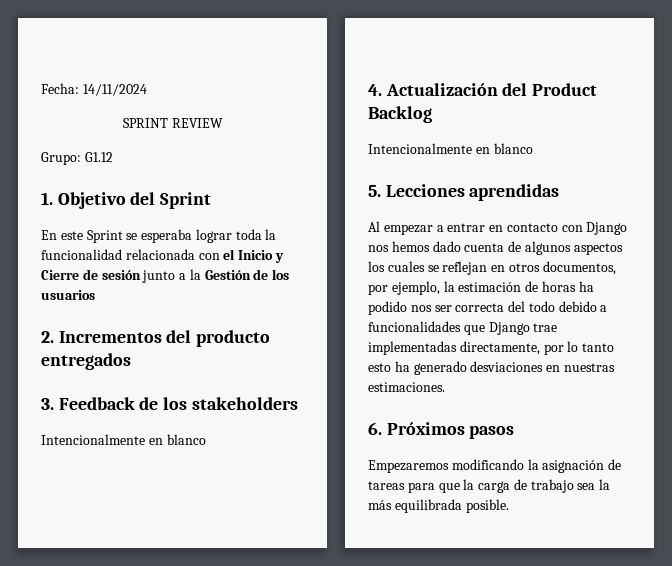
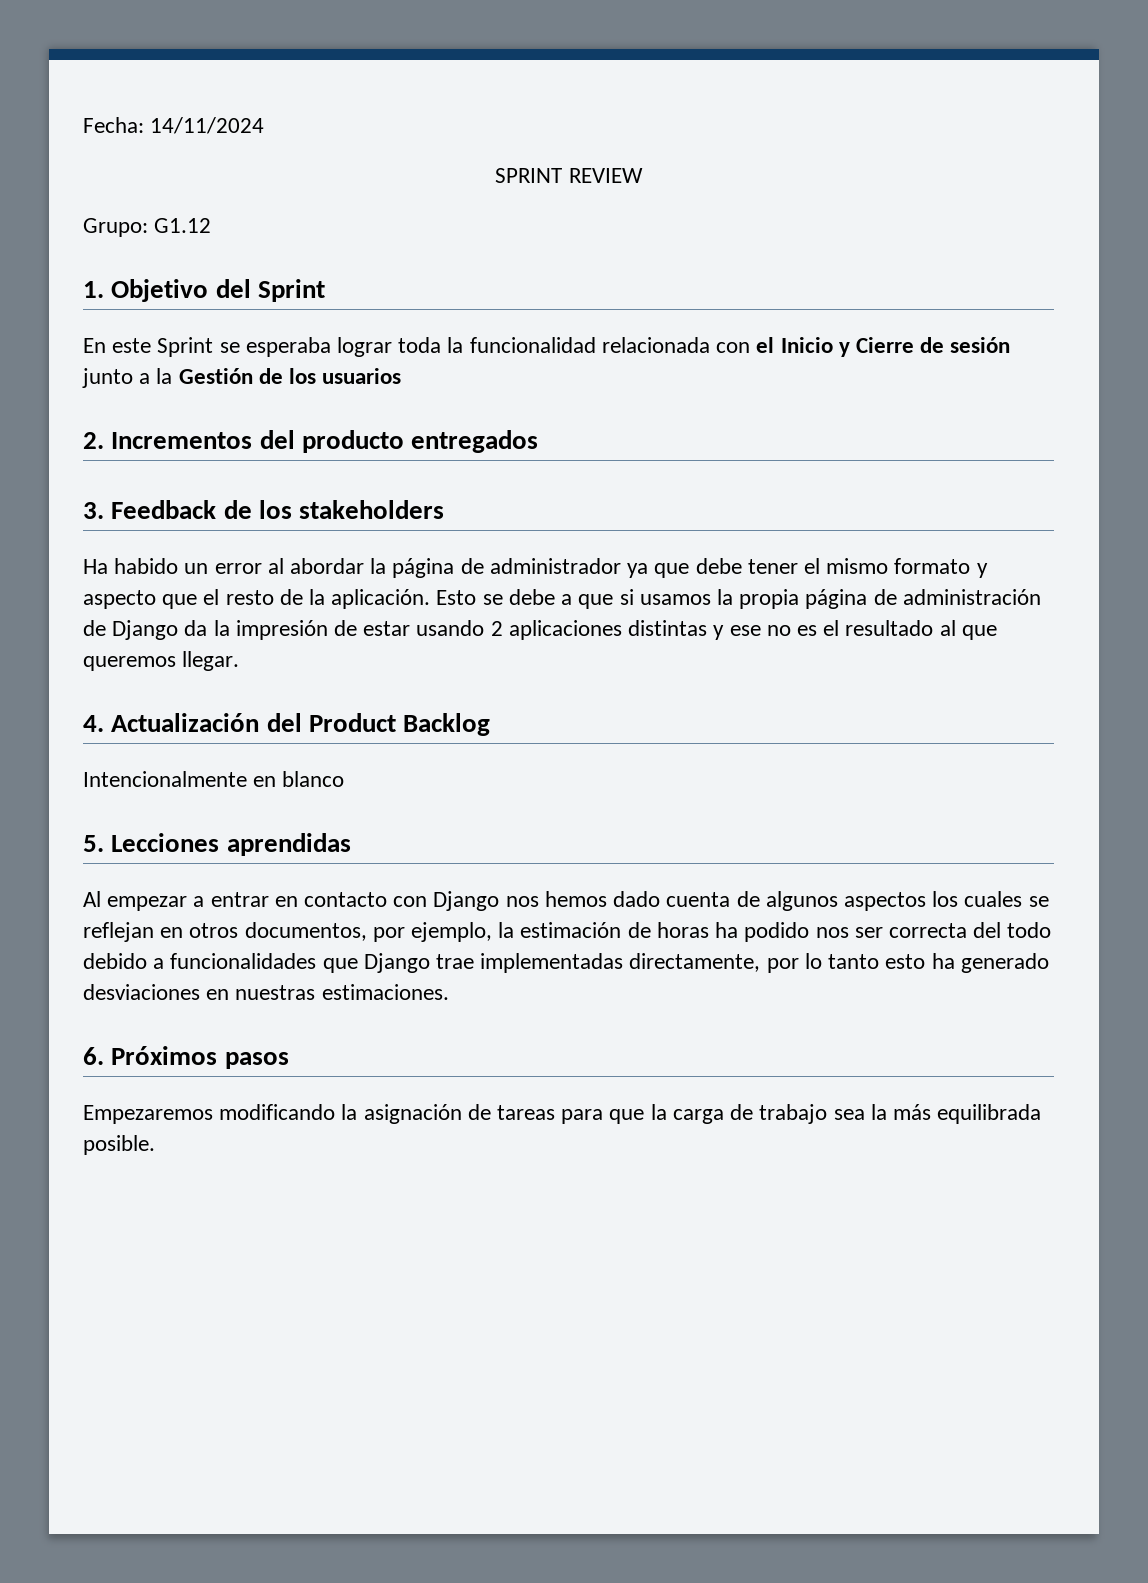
  3. Feedback de los stakeholders
- Intencionalmente en blanco
+ Ha habido un error al abordar la página de administrador ya que debe tener el mismo formato y aspecto que el resto de la aplicación. Esto se debe a que si usamos la propia página de administración de Django da la impresión de estar usando 2 aplicaciones distintas y ese no es el resultado al que queremos llegar.

